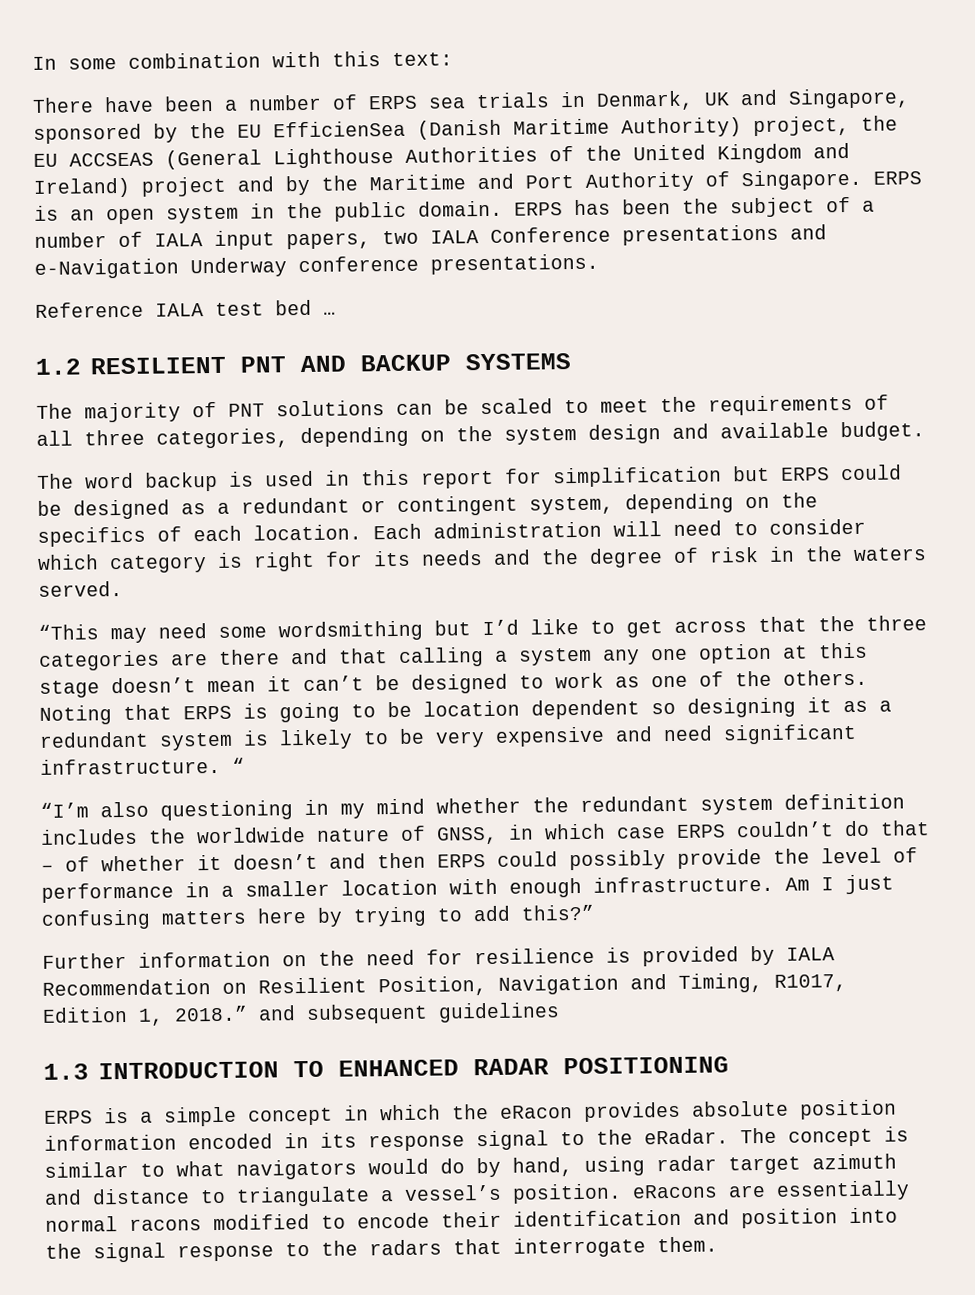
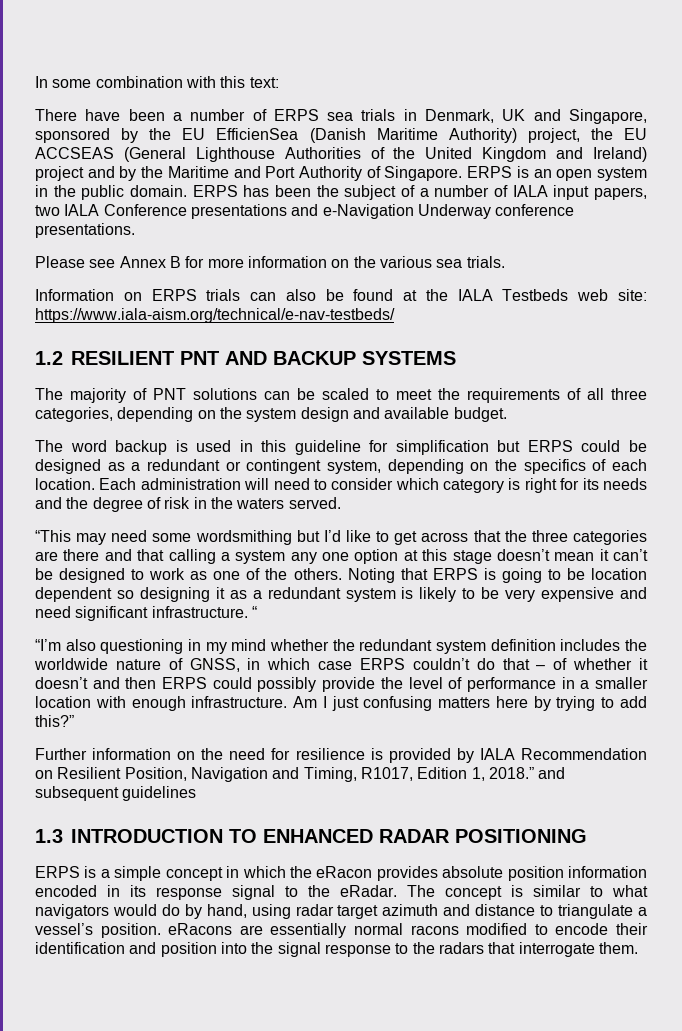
- Reference IALA test bed …
+ Please see Annex B for more information on the various sea trials.
+ Information on ERPS trials can also be found at the IALA Testbeds web site: https://www.iala-aism.org/technical/e-nav-testbeds/
- The word backup is used in this report for simplification but ERPS could be designed as a redundant or contingent system, depending on the specifics of each location.
+ The word backup is used in this guideline for simplification but ERPS could be designed as a redundant or contingent system, depending on the specifics of each location.

